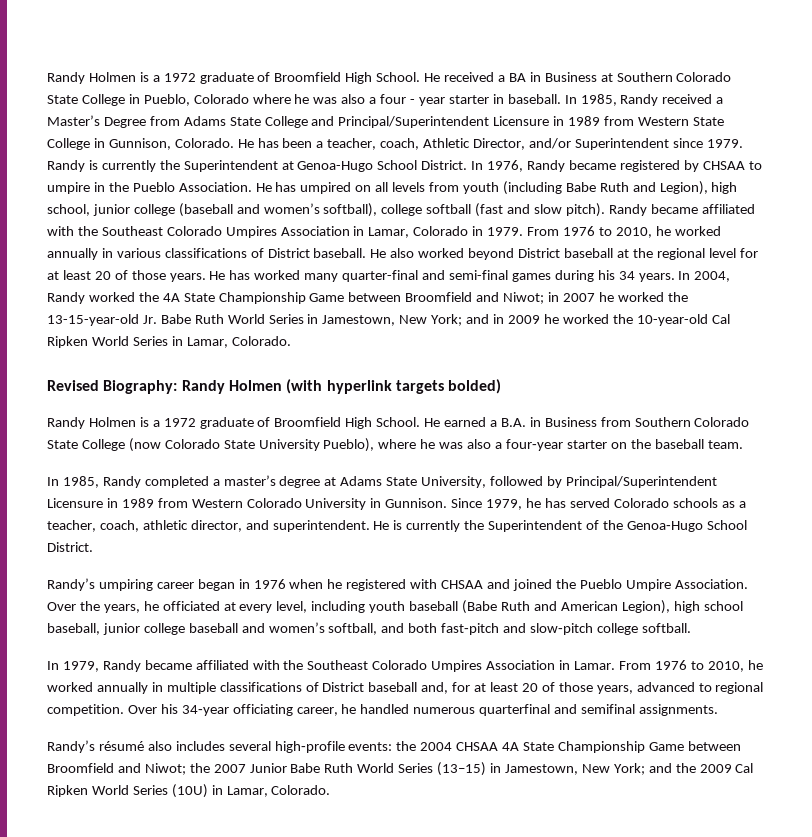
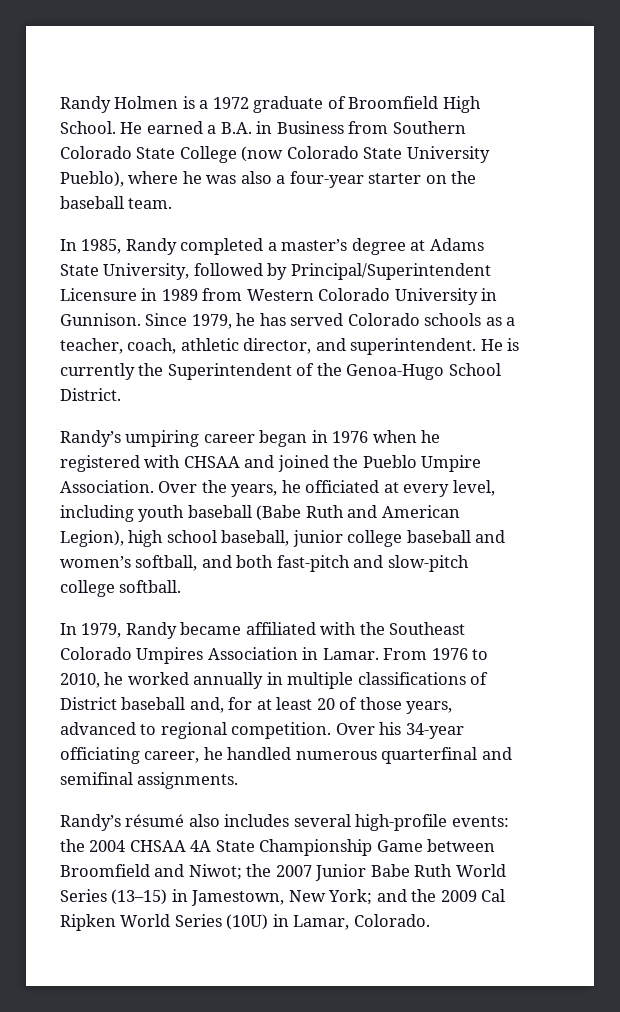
- He received a BA in Business at Southern Colorado State College in Pueblo, Colorado where he was also a four - year starter in baseball. In 1985, Randy received a Master’s Degree from Adams State College and Principal/Superintendent Licensure in 1989 from Western State College in Gunnison, Colorado. He has been a teacher, coach, Athletic Director, and/or Superintendent since 1979. Randy is currently the Superintendent at Genoa-Hugo School District. In 1976, Randy became registered by CHSAA to umpire in the Pueblo Association. He has umpired on all levels from youth (including Babe Ruth and Legion), high school, junior college (baseball and women’s softball), college softball (fast and slow pitch). Randy became affiliated with the Southeast Colorado Umpires Association in Lamar, Colorado in 1979. From 1976 to 2010, he worked annually in various classifications of District baseball. He also worked beyond District baseball at the regional level for at least 20 of those years. He has worked many quarter-final and semi-final games during his 34 years. In 2004, Randy worked the 4A State Championship Game between Broomfield and Niwot; in 2007 he worked the 13-15-year-old Jr. Babe Ruth World Series in Jamestown, New York; and in 2009 he worked the 10-year-old Cal Ripken World Series in Lamar, Colorado.
- Revised Biography: Randy Holmen (with hyperlink targets bolded)
- Randy Holmen is a 1972 graduate of Broomfield High School. He earned a B.A. in Business from Southern Colorado State College (now Colorado State University Pueblo), where he was also a four‑year starter on the baseball team.
+ He earned a B.A. in Business from Southern Colorado State College (now Colorado State University Pueblo), where he was also a four‑year starter on the baseball team.

